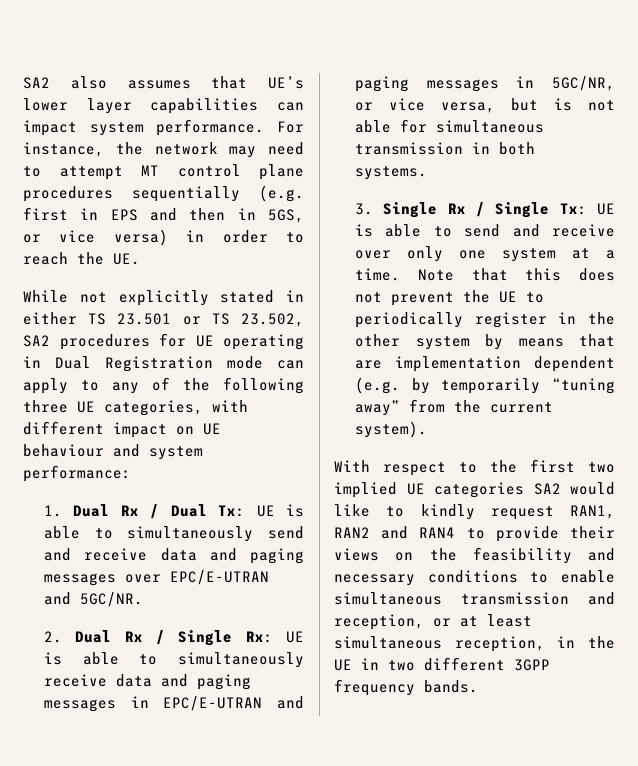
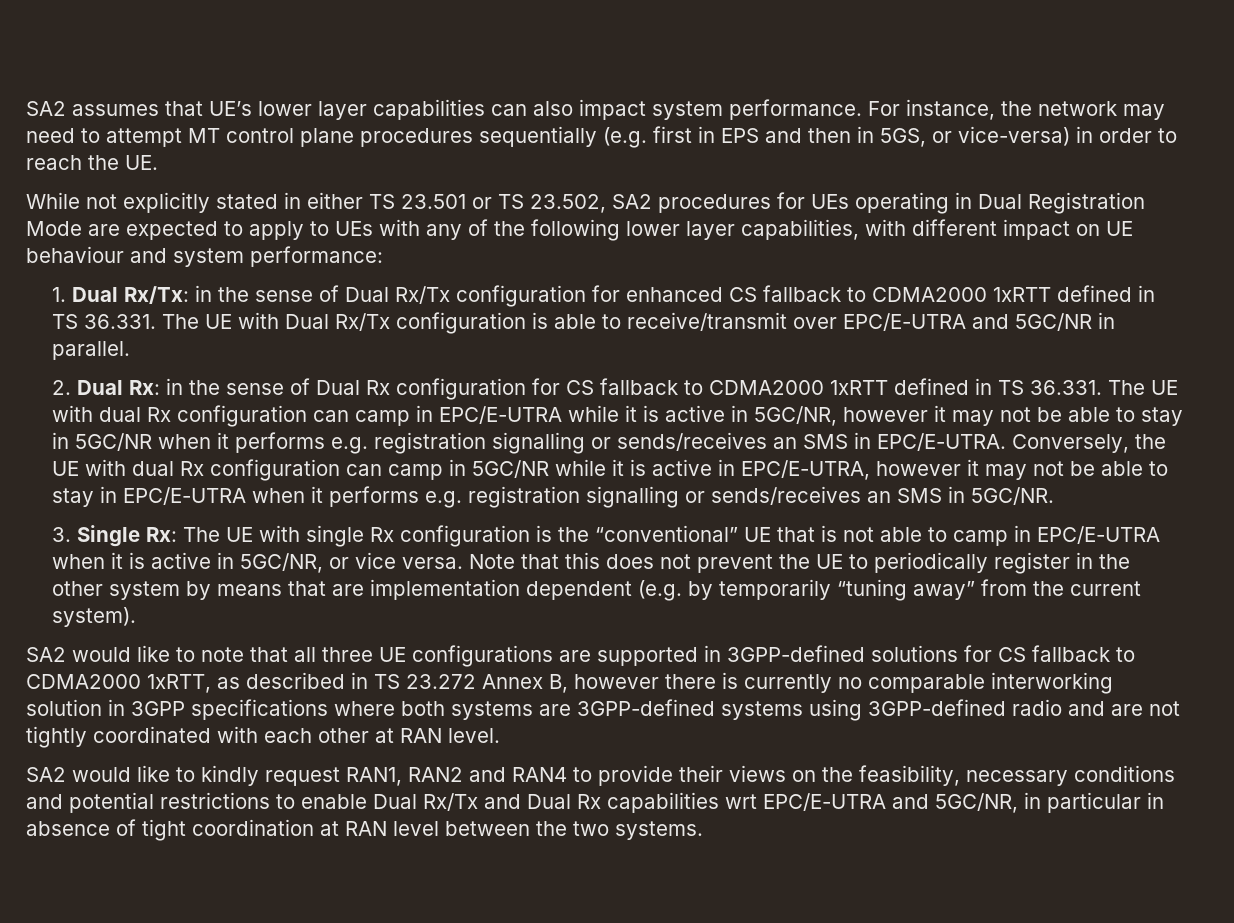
- SA2 also assumes that UE’s lower layer capabilities can impact system performance.
+ SA2 assumes that UE’s lower layer capabilities can also impact system performance.
- For instance, the network may need to attempt MT control plane procedures sequentially (e.g. first in EPS and then in 5GS, or vice versa) in order to reach the UE.
+ For instance, the network may need to attempt MT control plane procedures sequentially (e.g. first in EPS and then in 5GS, or vice-versa) in order to reach the UE.
- While not explicitly stated in either TS 23.501 or TS 23.502, SA2 procedures for UE operating in Dual Registration mode can apply to any of the following three UE categories, with different impact on UE behaviour and system performance:
+ While not explicitly stated in either TS 23.501 or TS 23.502, SA2 procedures for UEs operating in Dual Registration Mode are expected to apply to UEs with any of the following lower layer capabilities, with different impact on UE behaviour and system performance:
- 1. Dual Rx / Dual Tx: UE is able to simultaneously send and receive data and paging messages over EPC/E-UTRAN and 5GC/NR.
- 2. Dual Rx / Single Rx: UE is able to simultaneously receive data and paging messages in EPC/E-UTRAN and paging messages in 5GC/NR, or vice versa, but is not able for simultaneous transmission in both systems.
- 3. Single Rx / Single Tx: UE is able to send and receive over only one system at a time.
+ 1. Dual Rx/Tx: in the sense of Dual Rx/Tx configuration for enhanced CS fallback to CDMA2000 1xRTT defined in TS 36.331. The UE with Dual Rx/Tx configuration is able to receive/transmit over EPC/E-UTRA and 5GC/NR in parallel.
+ 2. Dual Rx: in the sense of Dual Rx configuration for CS fallback to CDMA2000 1xRTT defined in TS 36.331. The UE with dual Rx configuration can camp in EPC/E-UTRA while it is active in 5GC/NR, however it may not be able to stay in 5GC/NR when it performs e.g. registration signalling or sends/receives an SMS in EPC/E-UTRA. Conversely, the UE with dual Rx configuration can camp in 5GC/NR while it is active in EPC/E-UTRA, however it may not be able to stay in EPC/E-UTRA when it performs e.g. registration signalling or sends/receives an SMS in 5GC/NR.
+ 3. Single Rx: The UE with single Rx configuration is the “conventional” UE that is not able to camp in EPC/E-UTRA when it is active in 5GC/NR, or vice versa.
- With respect to the first two implied UE categories SA2 would like to kindly request RAN1, RAN2 and RAN4 to provide their views on the feasibility and necessary conditions to enable simultaneous transmission and reception, or at least simultaneous reception, in the UE in two different 3GPP frequency bands.
+ SA2 would like to note that all three UE configurations are supported in 3GPP-defined solutions for CS fallback to CDMA2000 1xRTT, as described in TS 23.272 Annex B, however there is currently no comparable interworking solution in 3GPP specifications where both systems are 3GPP-defined systems using 3GPP-defined radio and are not tightly coordinated with each other at RAN level.
+ SA2 would like to kindly request RAN1, RAN2 and RAN4 to provide their views on the feasibility, necessary conditions and potential restrictions to enable Dual Rx/Tx and Dual Rx capabilities wrt EPC/E-UTRA and 5GC/NR, in particular in absence of tight coordination at RAN level between the two systems.

